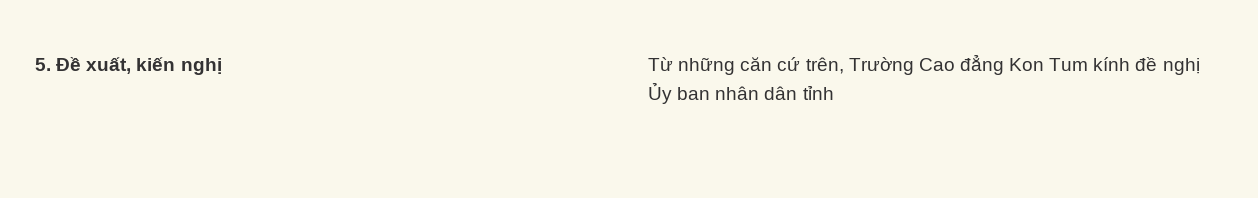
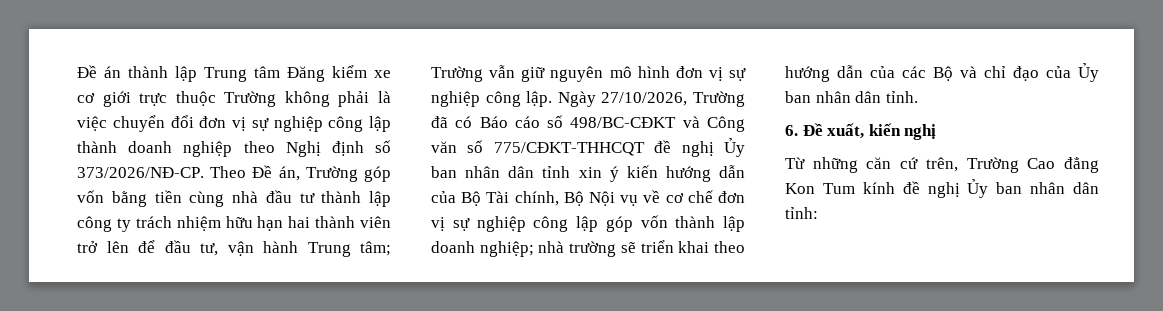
- 5. Đề xuất, kiến nghị
+ Đề án thành lập Trung tâm Đăng kiểm xe cơ giới trực thuộc Trường không phải là việc chuyển đổi đơn vị sự nghiệp công lập thành doanh nghiệp theo Nghị định số 373/2026/NĐ-CP. Theo Đề án, Trường góp vốn bằng tiền cùng nhà đầu tư thành lập công ty trách nhiệm hữu hạn hai thành viên trở lên để đầu tư, vận hành Trung tâm; Trường vẫn giữ nguyên mô hình đơn vị sự nghiệp công lập. Ngày 27/10/2026, Trường đã có Báo cáo số 498/BC-CĐKT và Công văn số 775/CĐKT-THHCQT đề nghị Ủy ban nhân dân tỉnh xin ý kiến hướng dẫn của Bộ Tài chính, Bộ Nội vụ về cơ chế đơn vị sự nghiệp công lập góp vốn thành lập doanh nghiệp; nhà trường sẽ triển khai theo hướng dẫn của các Bộ và chỉ đạo của Ủy ban nhân dân tỉnh.
+ 6. Đề xuất, kiến nghị
- Từ những căn cứ trên, Trường Cao đẳng Kon Tum kính đề nghị Ủy ban nhân dân tỉnh
+ Từ những căn cứ trên, Trường Cao đẳng Kon Tum kính đề nghị Ủy ban nhân dân tỉnh:

